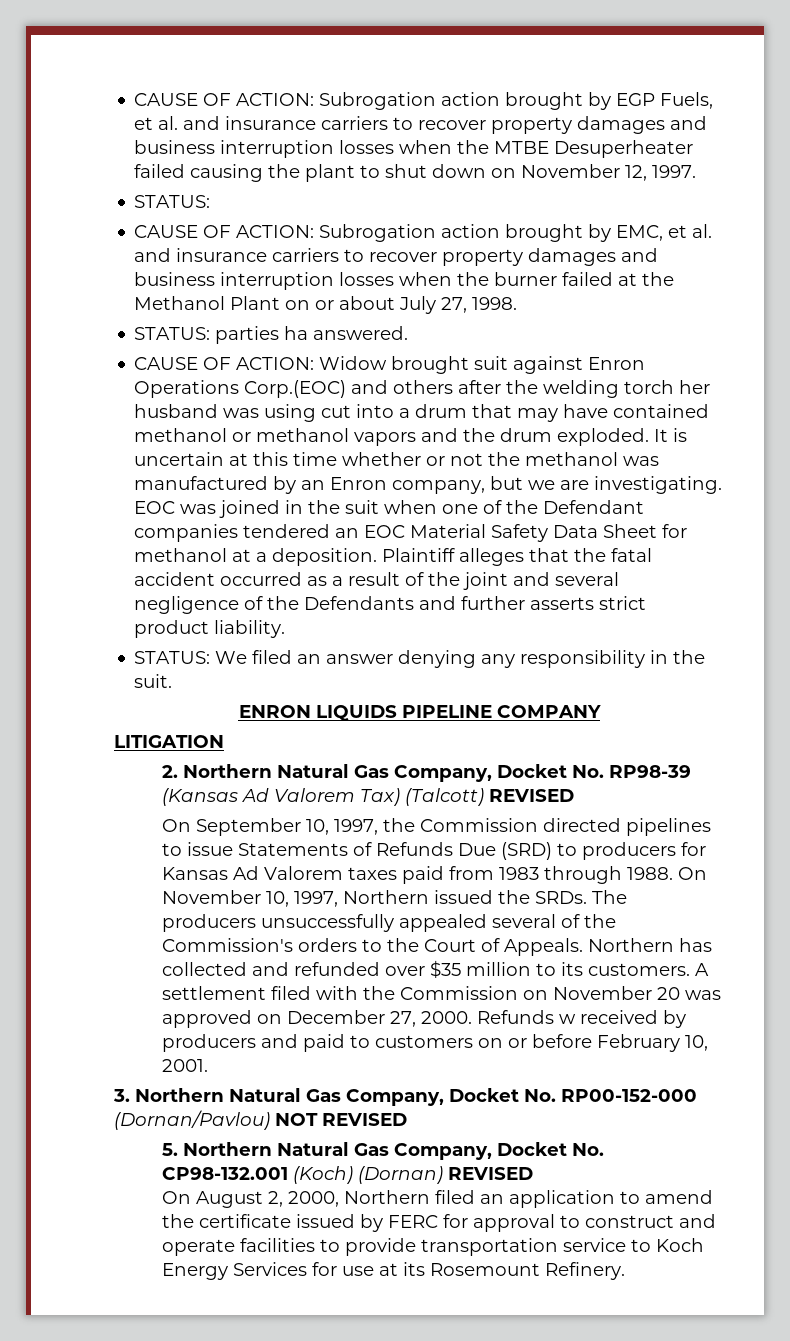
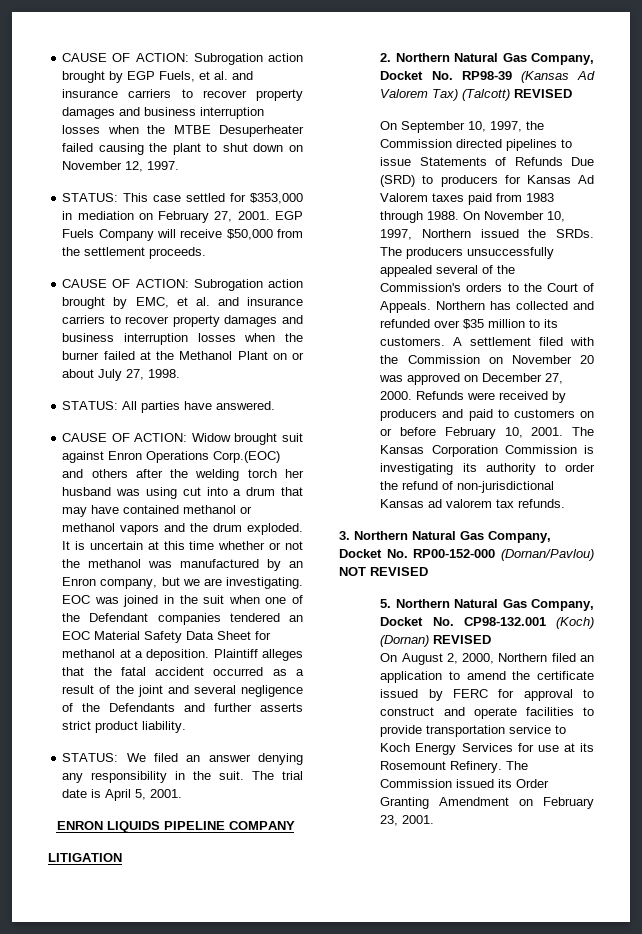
  CAUSE OF ACTION: Subrogation action brought by EGP Fuels, et al. and insurance carriers to recover property damages and business interruption losses when the MTBE Desuperheater failed causing the plant to shut down on November 12, 1997.
- STATUS:
+ STATUS: This case settled for $353,000 in mediation on February 27, 2001. EGP Fuels Company will receive $50,000 from the settlement proceeds.
- STATUS: parties ha answered.
+ STATUS: All parties have answered.
+ The trial date is April 5, 2001.
- Refunds w received by producers and paid to customers on or before February 10, 2001.
+ Refunds were received by producers and paid to customers on or before February 10, 2001. The Kansas Corporation Commission is investigating its authority to order the refund of non-jurisdictional Kansas ad valorem tax refunds.
+ The Commission issued its Order Granting Amendment on February 23, 2001.

